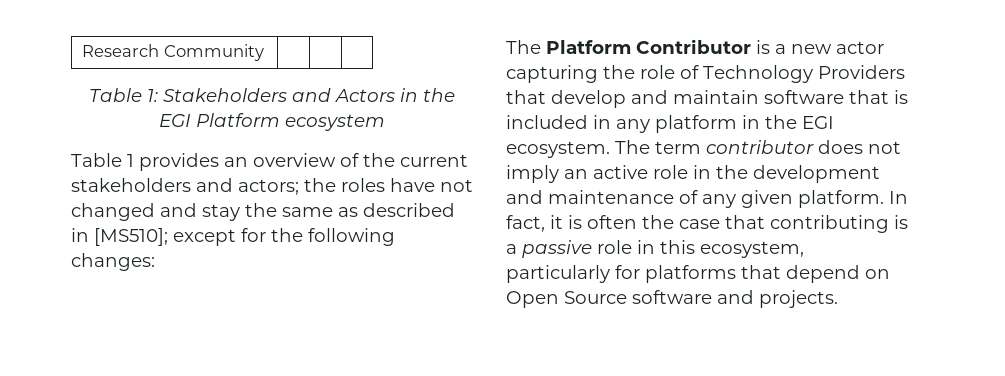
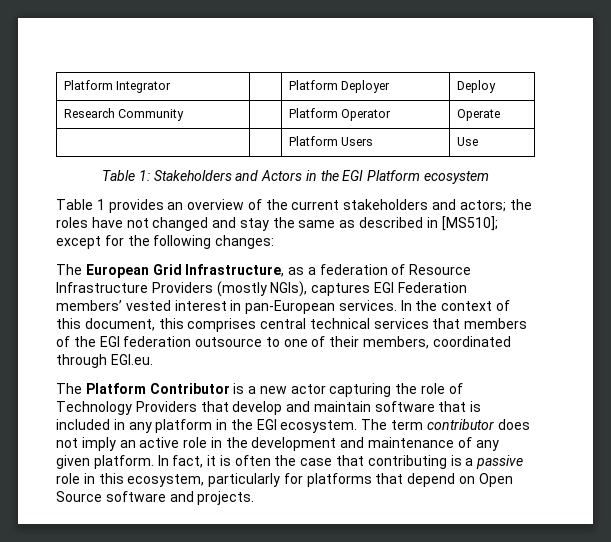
- Research Community | | |
+ Platform Integrator | | Platform Deployer | Deploy
+ Research Community | | Platform Operator | Operate
+ | | Platform Users | Use
+ The European Grid Infrastructure, as a federation of Resource Infrastructure Providers (mostly NGIs), captures EGI Federation members’ vested interest in pan-European services. In the context of this document, this comprises central technical services that members of the EGI federation outsource to one of their members, coordinated through EGI.eu.

